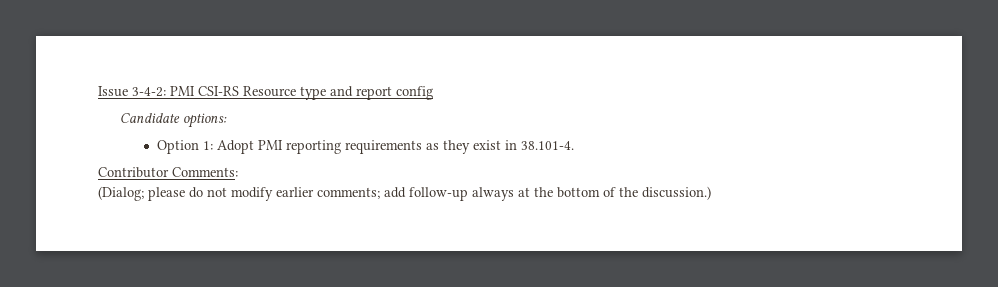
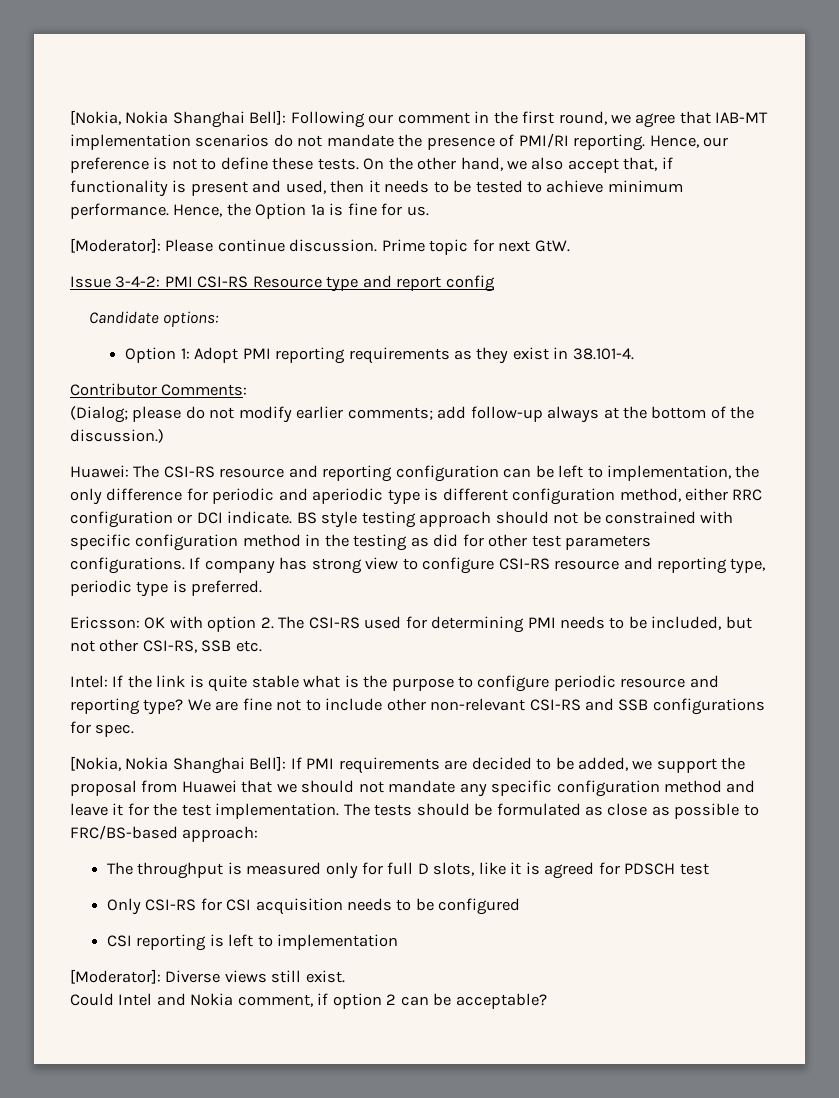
+ [Nokia, Nokia Shanghai Bell]: Following our comment in the first round, we agree that IAB-MT implementation scenarios do not mandate the presence of PMI/RI reporting. Hence, our preference is not to define these tests. On the other hand, we also accept that, if functionality is present and used, then it needs to be tested to achieve minimum performance. Hence, the Option 1a is fine for us.
+ [Moderator]: Please continue discussion. Prime topic for next GtW.
+ Huawei: The CSI-RS resource and reporting configuration can be left to implementation, the only difference for periodic and aperiodic type is different configuration method, either RRC configuration or DCI indicate. BS style testing approach should not be constrained with specific configuration method in the testing as did for other test parameters configurations. If company has strong view to configure CSI-RS resource and reporting type, periodic type is preferred.
+ Ericsson: OK with option 2. The CSI-RS used for determining PMI needs to be included, but not other CSI-RS, SSB etc.
+ Intel: If the link is quite stable what is the purpose to configure periodic resource and reporting type? We are fine not to include other non-relevant CSI-RS and SSB configurations for spec.
+ [Nokia, Nokia Shanghai Bell]: If PMI requirements are decided to be added, we support the proposal from Huawei that we should not mandate any specific configuration method and leave it for the test implementation. The tests should be formulated as close as possible to FRC/BS-based approach:
+ The throughput is measured only for full D slots, like it is agreed for PDSCH test
+ Only CSI-RS for CSI acquisition needs to be configured
+ CSI reporting is left to implementation
+ [Moderator]: Diverse views still exist.
+ Could Intel and Nokia comment, if option 2 can be acceptable?

